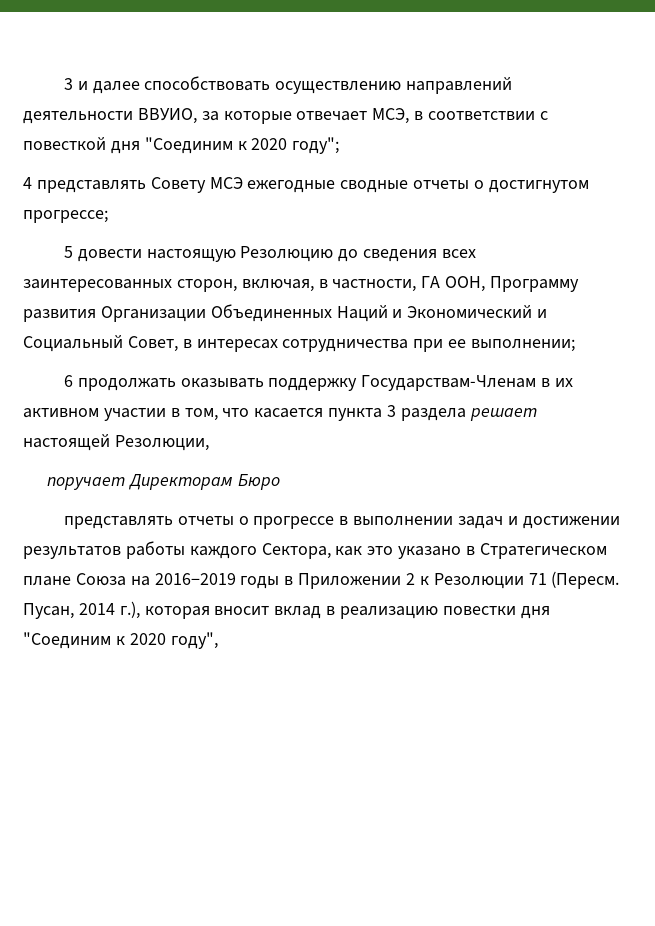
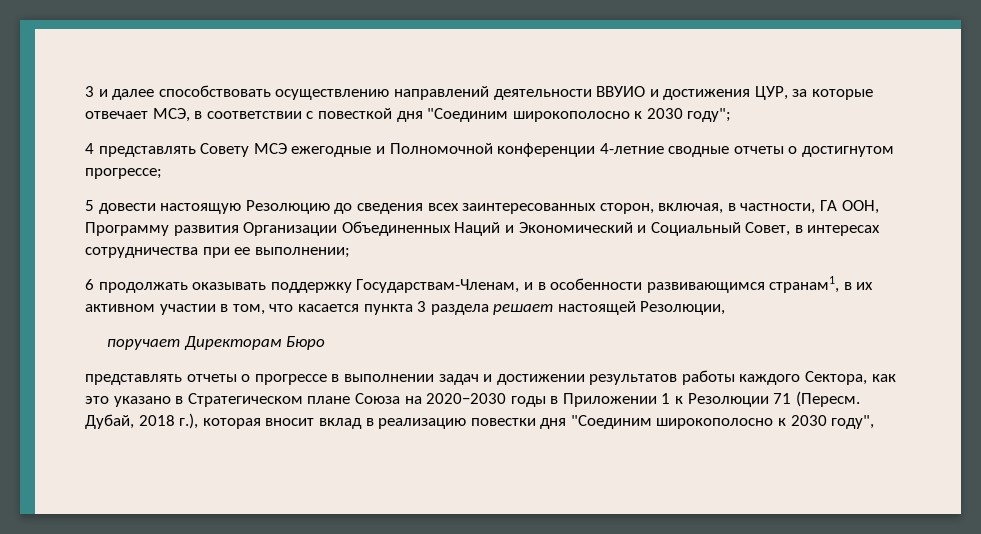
- 3 и далее способствовать осуществлению направлений деятельности ВВУИО, за которые отвечает МСЭ, в соответствии с повесткой дня "Соединим к 2020 году";
+ 3 и далее способствовать осуществлению направлений деятельности ВВУИО и достижения ЦУР, за которые отвечает МСЭ, в соответствии с повесткой дня "Соединим широкополосно к 2030 году";
- 4 представлять Совету МСЭ ежегодные сводные отчеты о достигнутом прогрессе;
+ 4 представлять Совету МСЭ ежегодные и Полномочной конференции 4-летние сводные отчеты о достигнутом прогрессе;
- 6 продолжать оказывать поддержку Государствам-Членам в их активном участии в том, что касается пункта 3 раздела решает настоящей Резолюции,
+ 6 продолжать оказывать поддержку Государствам-Членам, и в особенности развивающимся странам1, в их активном участии в том, что касается пункта 3 раздела решает настоящей Резолюции,
- представлять отчеты о прогрессе в выполнении задач и достижении результатов работы каждого Сектора, как это указано в Стратегическом плане Союза на 2016−2019 годы в Приложении 2 к Резолюции 71 (Пересм.
+ представлять отчеты о прогрессе в выполнении задач и достижении результатов работы каждого Сектора, как это указано в Стратегическом плане Союза на 2020−2030 годы в Приложении 1 к Резолюции 71 (Пересм.
- Пусан, 2014 г.), которая вносит вклад в реализацию повестки дня "Соединим к 2020 году",
+ Дубай, 2018 г.), которая вносит вклад в реализацию повестки дня "Соединим широкополосно к 2030 году",

